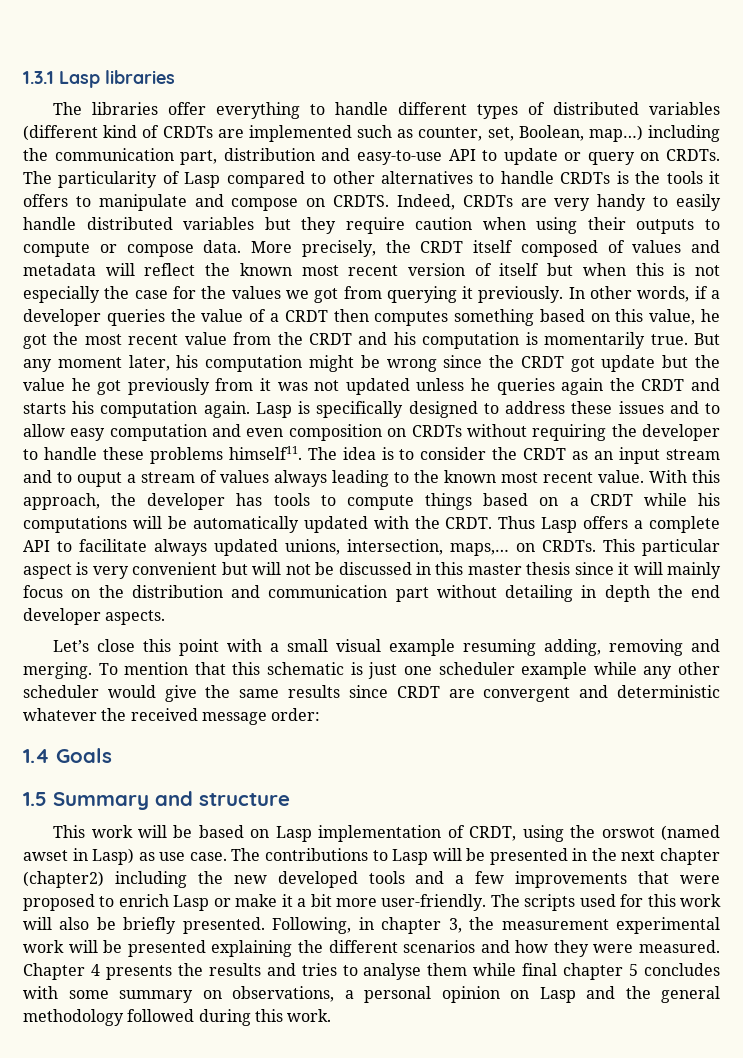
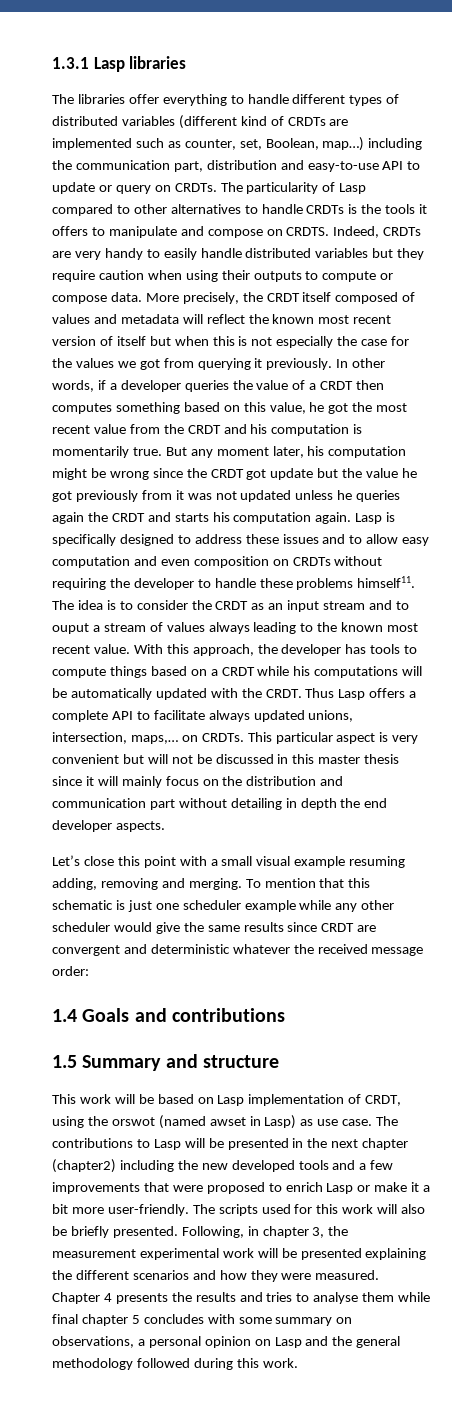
- 1.4 Goals
+ 1.4 Goals and contributions

